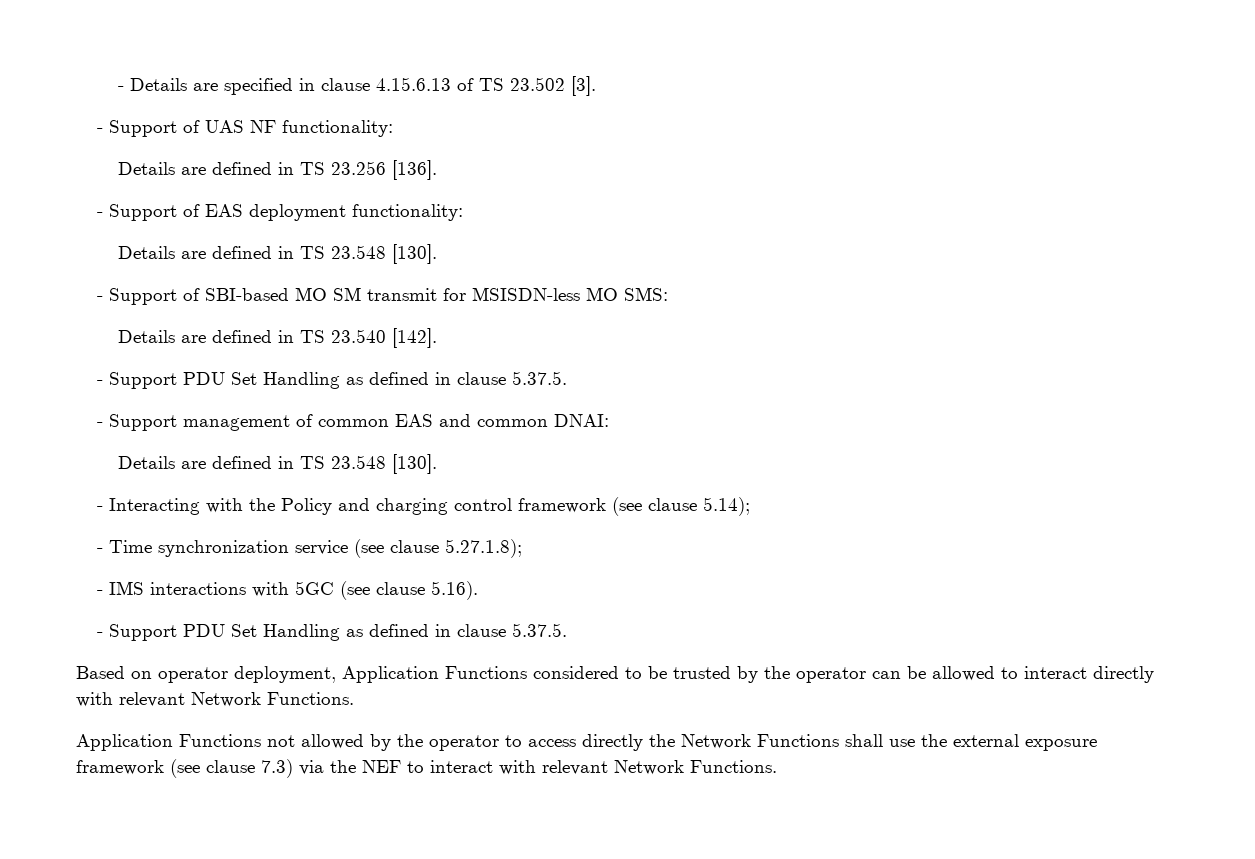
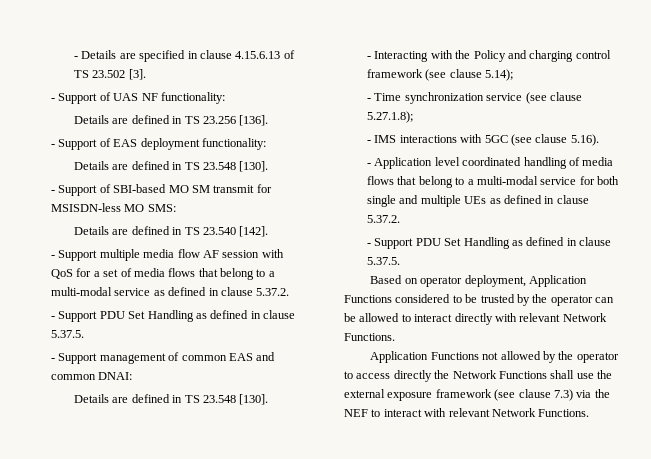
+ - Support multiple media flow AF session with QoS for a set of media flows that belong to a multi-modal service as defined in clause 5.37.2.
+ - Application level coordinated handling of media flows that belong to a multi-modal service for both single and multiple UEs as defined in clause 5.37.2.

